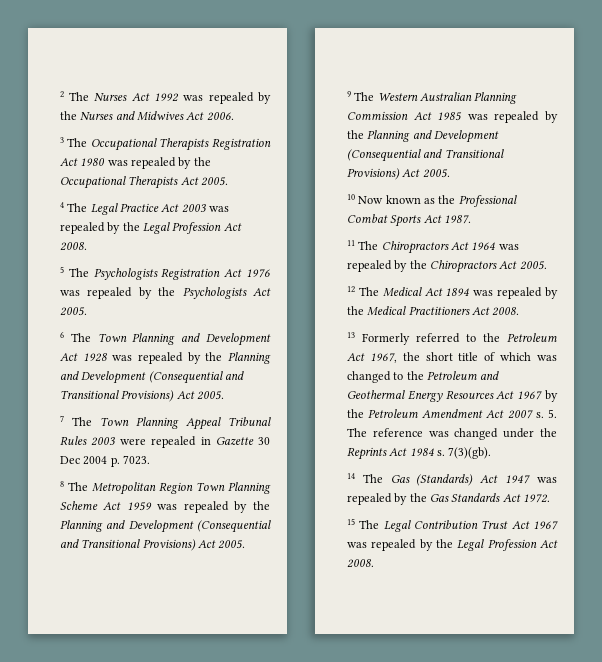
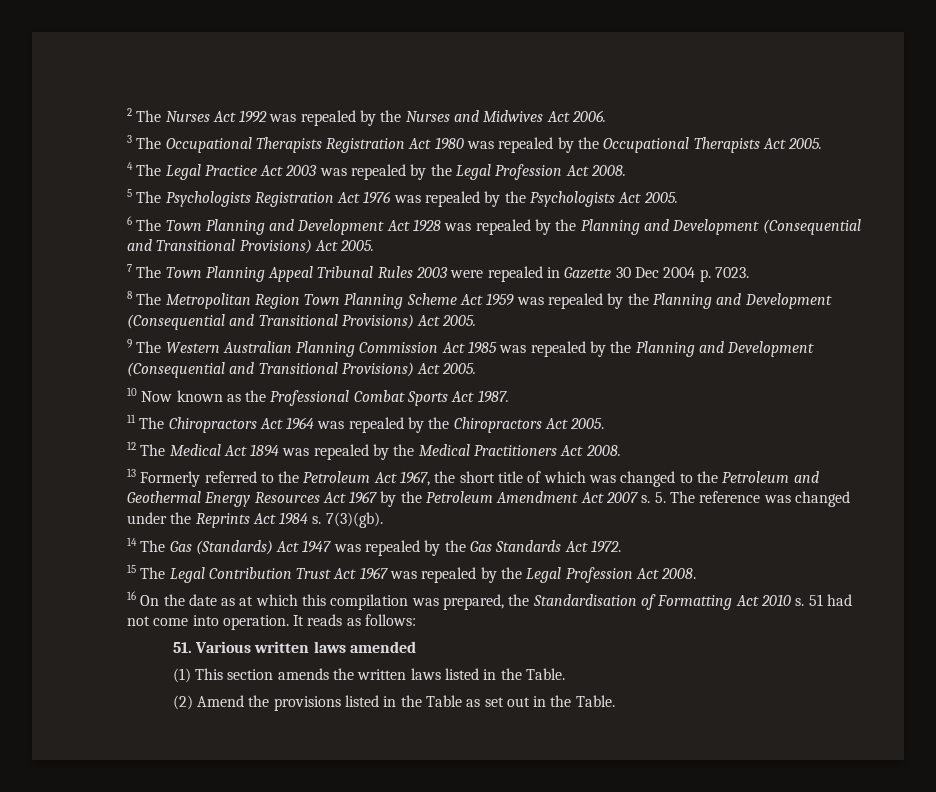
+ 16 On the date as at which this compilation was prepared, the Standardisation of Formatting Act 2010 s. 51 had not come into operation. It reads as follows:
+ 51. Various written laws amended
+ (1) This section amends the written laws listed in the Table.
+ (2) Amend the provisions listed in the Table as set out in the Table.

